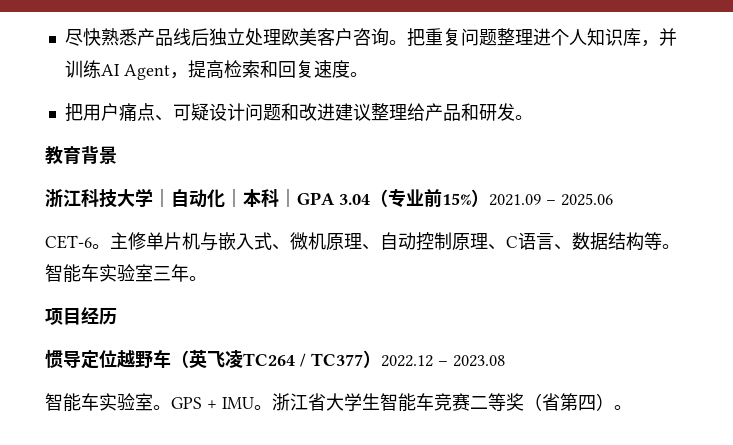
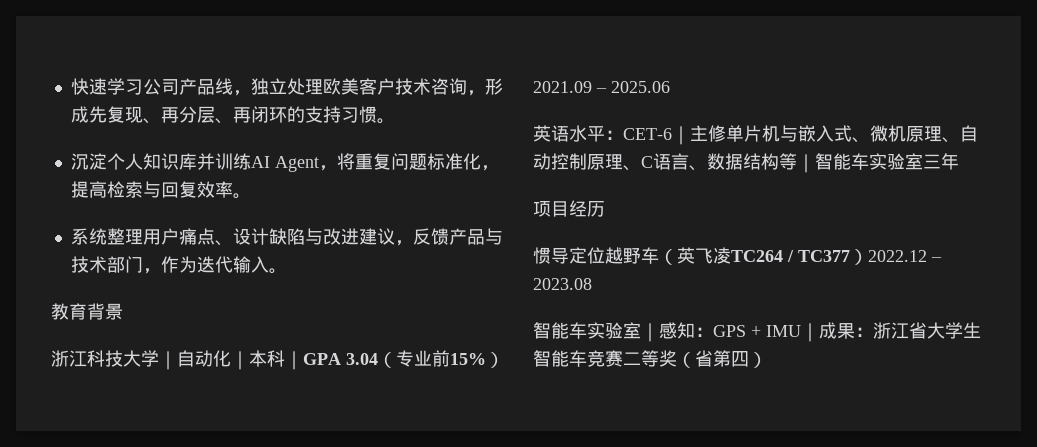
- 尽快熟悉产品线后独立处理欧美客户咨询。把重复问题整理进个人知识库，并训练AI Agent，提高检索和回复速度。
- 把用户痛点、可疑设计问题和改进建议整理给产品和研发。
+ 快速学习公司产品线，独立处理欧美客户技术咨询，形成先复现、再分层、再闭环的支持习惯。
+ 沉淀个人知识库并训练AI Agent，将重复问题标准化，提高检索与回复效率。
+ 系统整理用户痛点、设计缺陷与改进建议，反馈产品与技术部门，作为迭代输入。
- CET-6。主修单片机与嵌入式、微机原理、自动控制原理、C语言、数据结构等。智能车实验室三年。
+ 英语水平：CET-6｜主修单片机与嵌入式、微机原理、自动控制原理、C语言、数据结构等｜智能车实验室三年
- 智能车实验室。GPS + IMU。浙江省大学生智能车竞赛二等奖（省第四）。
+ 智能车实验室｜感知：GPS + IMU｜成果：浙江省大学生智能车竞赛二等奖（省第四）

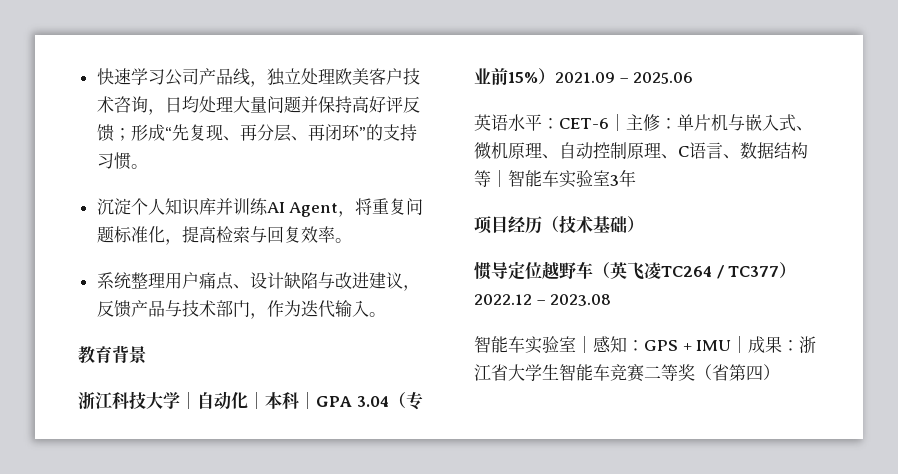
- 快速学习公司产品线，独立处理欧美客户技术咨询，形成先复现、再分层、再闭环的支持习惯。
+ 快速学习公司产品线，独立处理欧美客户技术咨询，日均处理大量问题并保持高好评反馈；形成“先复现、再分层、再闭环”的支持习惯。
- 英语水平：CET-6｜主修单片机与嵌入式、微机原理、自动控制原理、C语言、数据结构等｜智能车实验室三年
+ 英语水平：CET-6｜主修：单片机与嵌入式、微机原理、自动控制原理、C语言、数据结构等｜智能车实验室3年
- 项目经历
+ 项目经历（技术基础）

